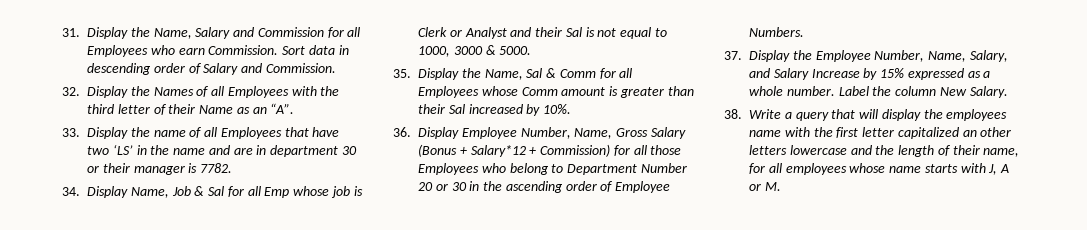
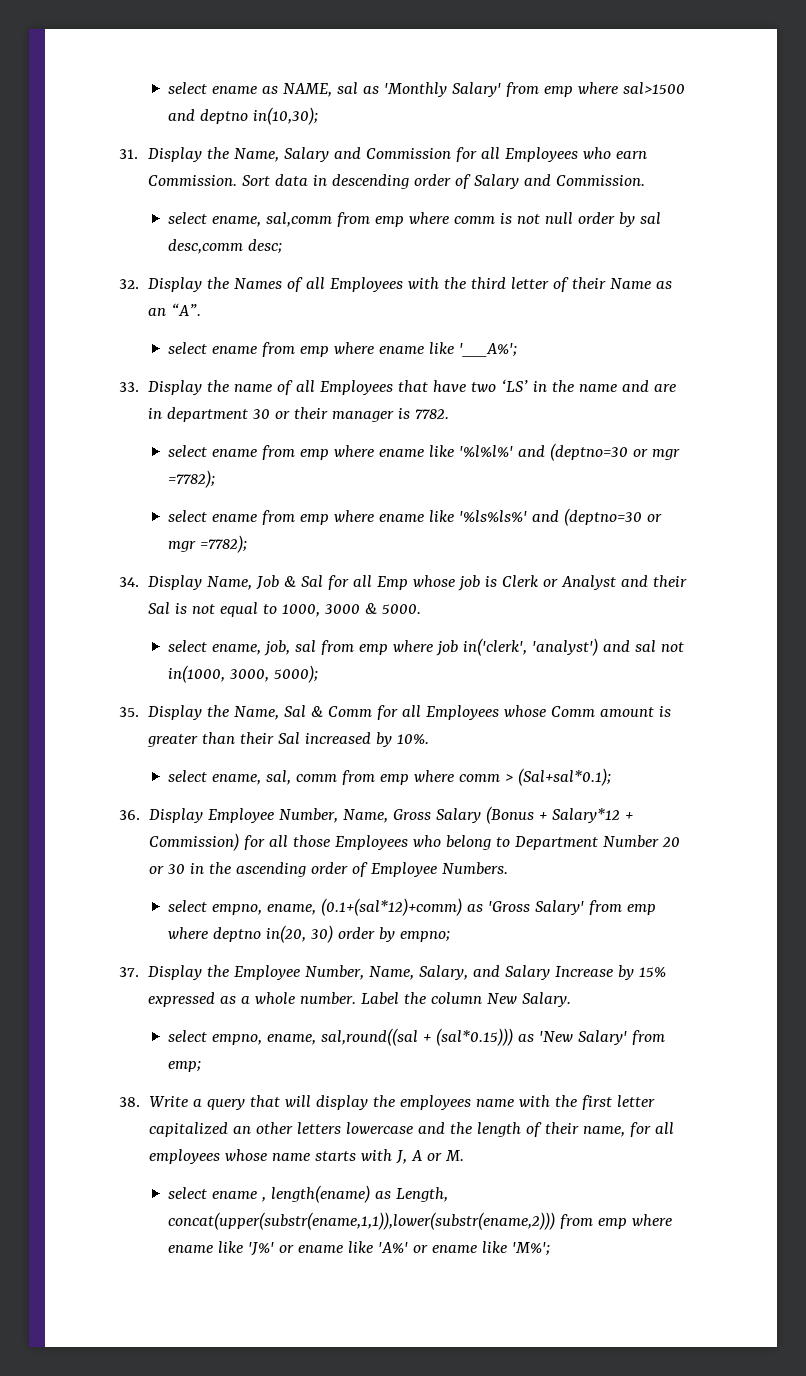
+ select ename as NAME, sal as 'Monthly Salary' from emp where sal>1500 and deptno in(10,30);
+ select ename, sal,comm from emp where comm is not null order by sal desc,comm desc;
+ select ename from emp where ename like '__A%';
+ select ename from emp where ename like '%l%l%' and (deptno=30 or mgr =7782);
+ select ename from emp where ename like '%ls%ls%' and (deptno=30 or mgr =7782);
+ select ename, job, sal from emp where job in('clerk', 'analyst') and sal not in(1000, 3000, 5000);
+ select ename, sal, comm from emp where comm > (Sal+sal*0.1);
+ select empno, ename, (0.1+(sal*12)+comm) as 'Gross Salary' from emp where deptno in(20, 30) order by empno;
+ select empno, ename, sal,round((sal + (sal*0.15))) as 'New Salary' from emp;
+ select ename , length(ename) as Length, concat(upper(substr(ename,1,1)),lower(substr(ename,2))) from emp where ename like 'J%' or ename like 'A%' or ename like 'M%';

